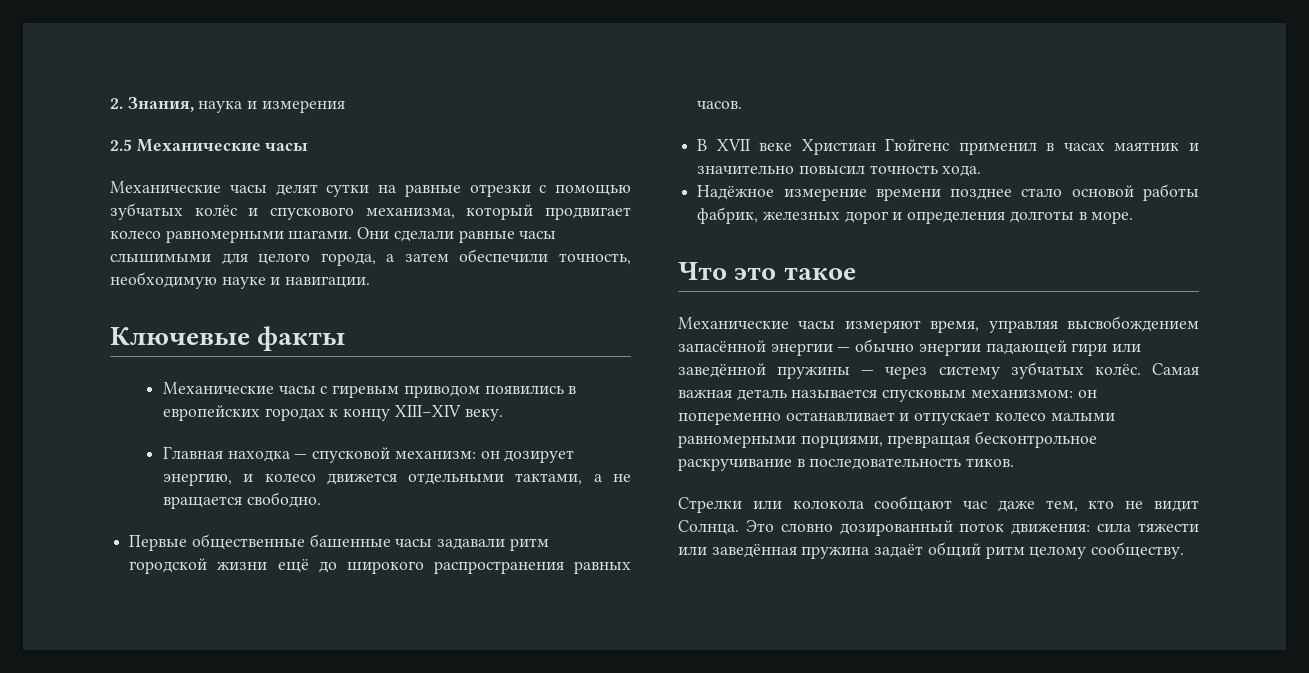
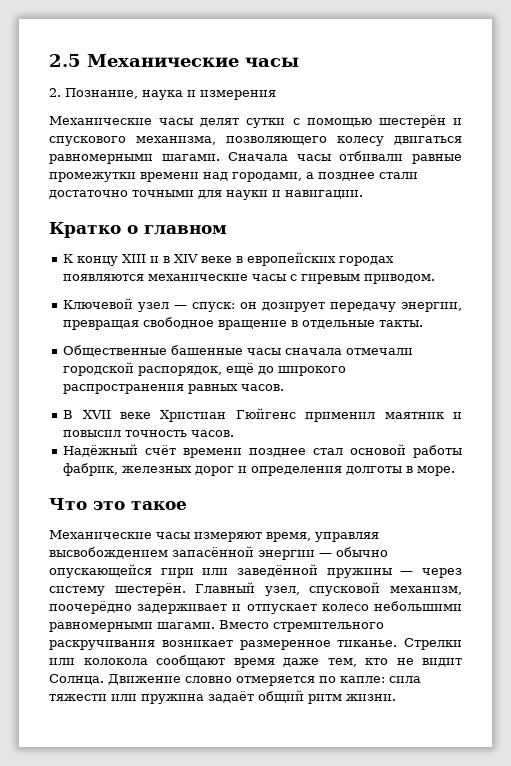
- 2. Знания, наука и измерения
+ 2.5 Механические часы
+ 2. Познание, наука и измерения
- 2.5 Механические часы
- Механические часы делят сутки на равные отрезки с помощью зубчатых колёс и спускового механизма, который продвигает колесо равномерными шагами. Они сделали равные часы слышимыми для целого города, а затем обеспечили точность, необходимую науке и навигации.
- Ключевые факты
- Механические часы с гиревым приводом появились в европейских городах к концу XIII–XIV веку.
- Главная находка — спусковой механизм: он дозирует энергию, и колесо движется отдельными тактами, а не вращается свободно.
- Первые общественные башенные часы задавали ритм городской жизни ещё до широкого распространения равных часов.
+ Механические часы делят сутки с помощью шестерён и спускового механизма, позволяющего колесу двигаться равномерными шагами. Сначала часы отбивали равные промежутки времени над городами, а позднее стали достаточно точными для науки и навигации.
+ Кратко о главном
+ К концу XIII и в XIV веке в европейских городах появляются механические часы с гиревым приводом.
+ Ключевой узел — спуск: он дозирует передачу энергии, превращая свободное вращение в отдельные такты.
+ Общественные башенные часы сначала отмечали городской распорядок, ещё до широкого распространения равных часов.
- В XVII веке Христиан Гюйгенс применил в часах маятник и значительно повысил точность хода.
- Надёжное измерение времени позднее стало основой работы фабрик, железных дорог и определения долготы в море.
+ В XVII веке Христиан Гюйгенс применил маятник и повысил точность часов.
+ Надёжный счёт времени позднее стал основой работы фабрик, железных дорог и определения долготы в море.
- Механические часы измеряют время, управляя высвобождением запасённой энергии — обычно энергии падающей гири или заведённой пружины — через систему зубчатых колёс. Самая важная деталь называется спусковым механизмом: он попеременно останавливает и отпускает колесо малыми равномерными порциями, превращая бесконтрольное раскручивание в последовательность тиков.
- Стрелки или колокола сообщают час даже тем, кто не видит Солнца.
+ Механические часы измеряют время, управляя высвобождением запасённой энергии — обычно опускающейся гири или заведённой пружины — через систему шестерён. Главный узел, спусковой механизм, поочерёдно задерживает и отпускает колесо небольшими равномерными шагами. Вместо стремительного раскручивания возникает размеренное тиканье. Стрелки или колокола сообщают время даже тем, кто не видит Солнца.
- Это словно дозированный поток движения: сила тяжести или заведённая пружина задаёт общий ритм целому сообществу.
+ Движение словно отмеряется по капле: сила тяжести или пружина задаёт общий ритм жизни.

